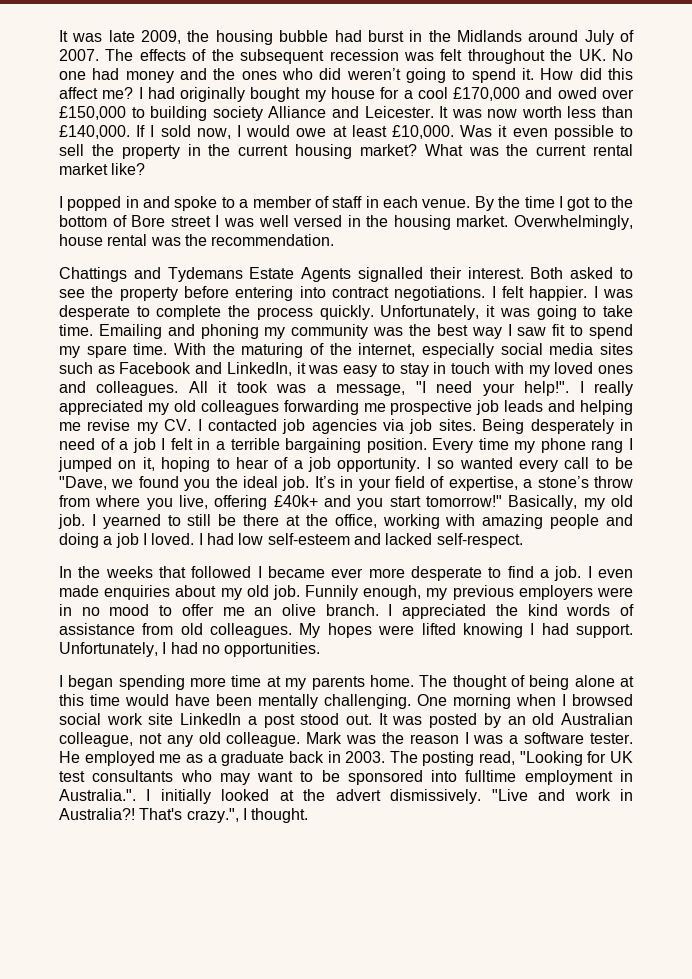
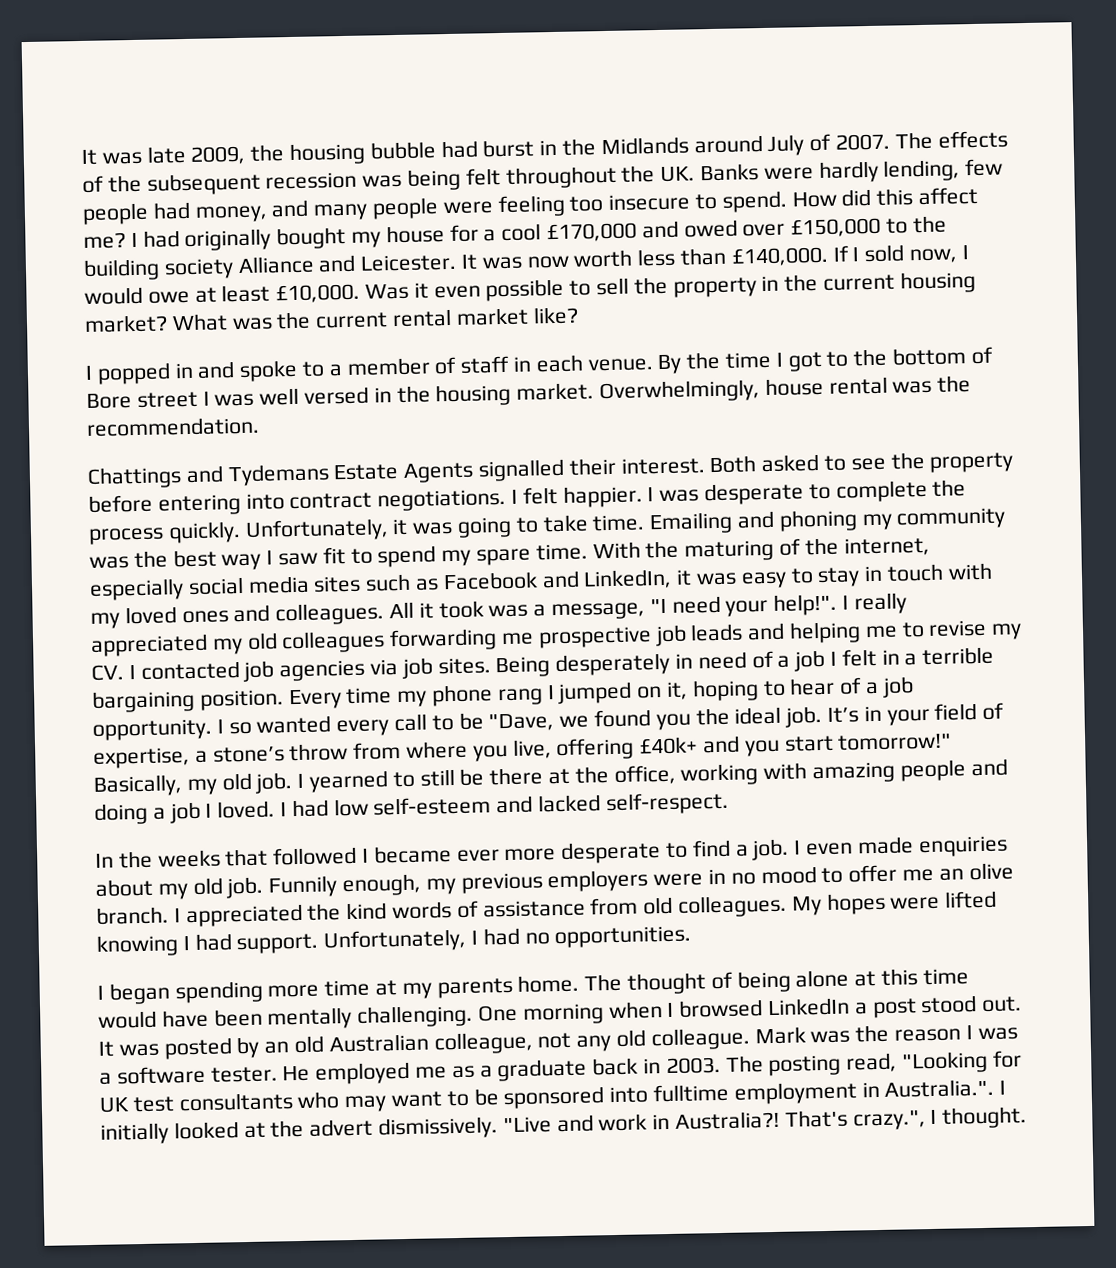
- The effects of the subsequent recession was felt throughout the UK. No one had money and the ones who did weren’t going to spend it.
+ The effects of the subsequent recession was being felt throughout the UK. Banks were hardly lending, few people had money, and many people were feeling too insecure to spend.
- I had originally bought my house for a cool £170,000 and owed over £150,000 to building society Alliance and Leicester.
+ I had originally bought my house for a cool £170,000 and owed over £150,000 to the building society Alliance and Leicester.
- I really appreciated my old colleagues forwarding me prospective job leads and helping me revise my CV. I contacted job agencies via job sites.
+ I really appreciated my old colleagues forwarding me prospective job leads and helping me to revise my CV. I contacted job agencies via job sites.
- One morning when I browsed social work site LinkedIn a post stood out.
+ One morning when I browsed LinkedIn a post stood out.

